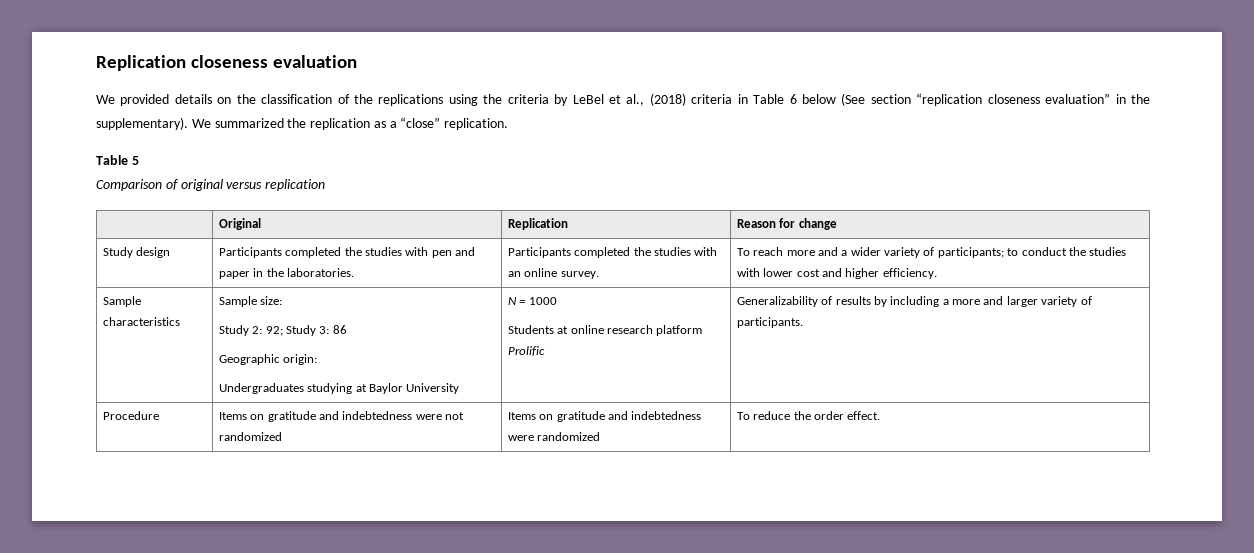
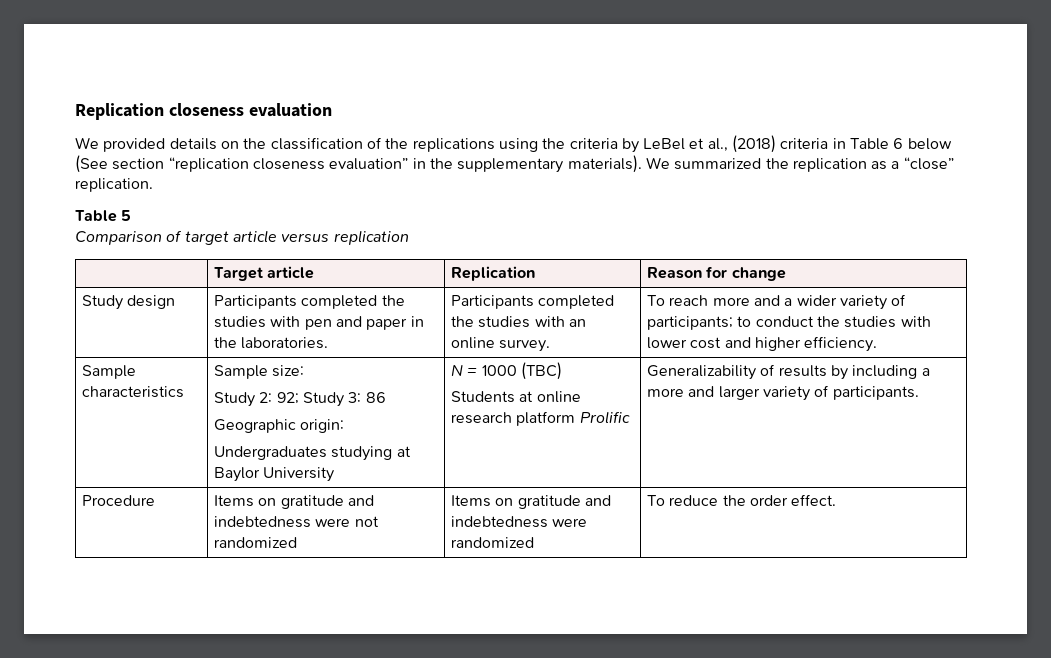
- We provided details on the classification of the replications using the criteria by LeBel et al., (2018) criteria in Table 6 below (See section “replication closeness evaluation” in the supplementary).
+ We provided details on the classification of the replications using the criteria by LeBel et al., (2018) criteria in Table 6 below (See section “replication closeness evaluation” in the supplementary materials).
- Comparison of original versus replication
+ Comparison of target article versus replication
- | Original | Replication | Reason for change
+ | Target article | Replication | Reason for change
  Sample characteristics | Sample size:
  Study 2: 92; Study 3: 86
  Geographic origin:
- Undergraduates studying at Baylor University | N = 1000
+ Undergraduates studying at Baylor University | N = 1000 (TBC)

